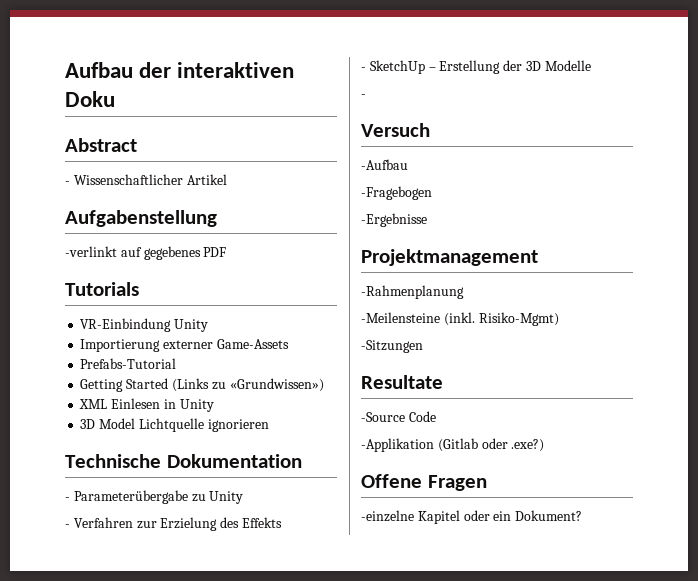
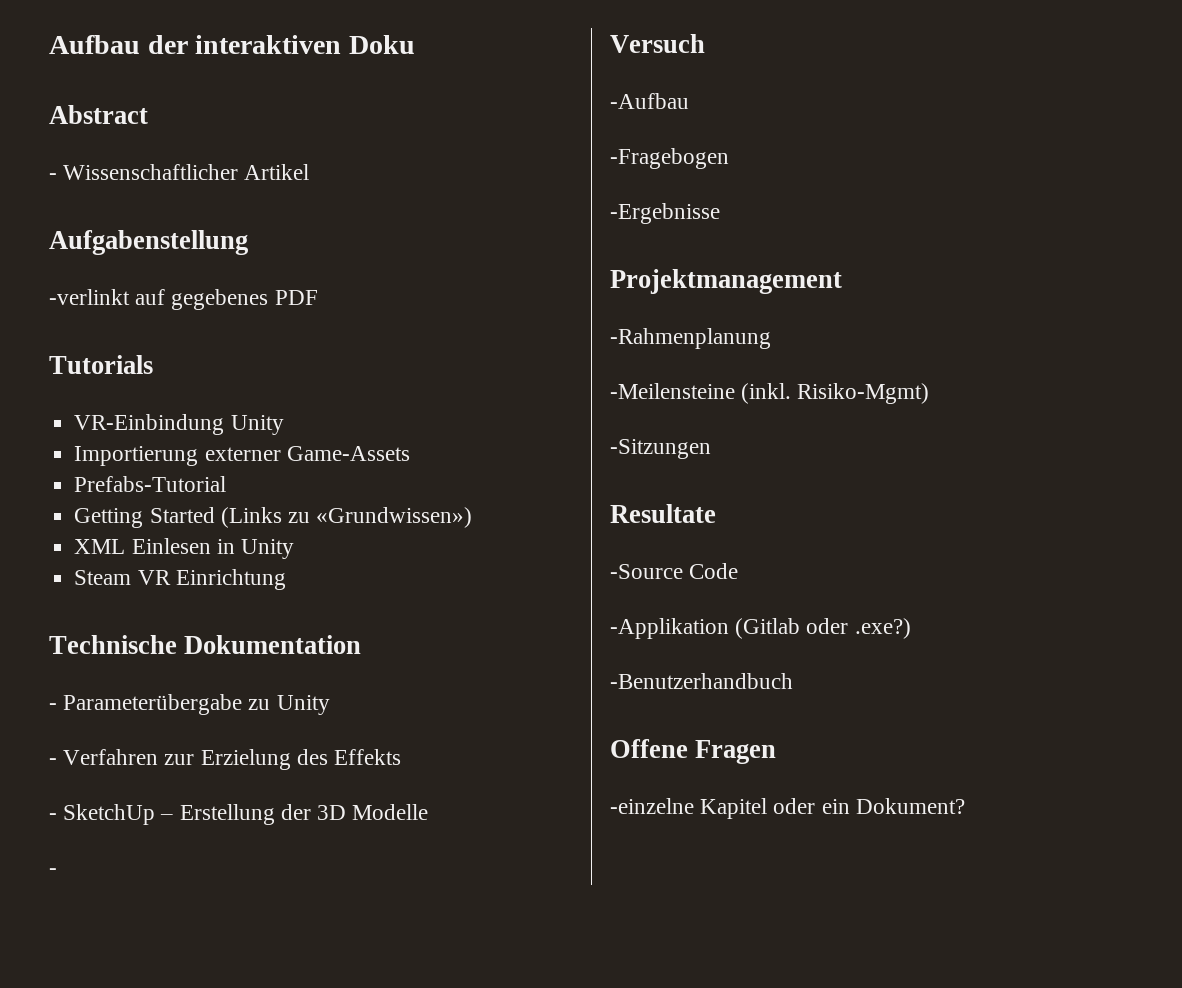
- 3D Model Lichtquelle ignorieren
+ Steam VR Einrichtung
+ -Benutzerhandbuch

